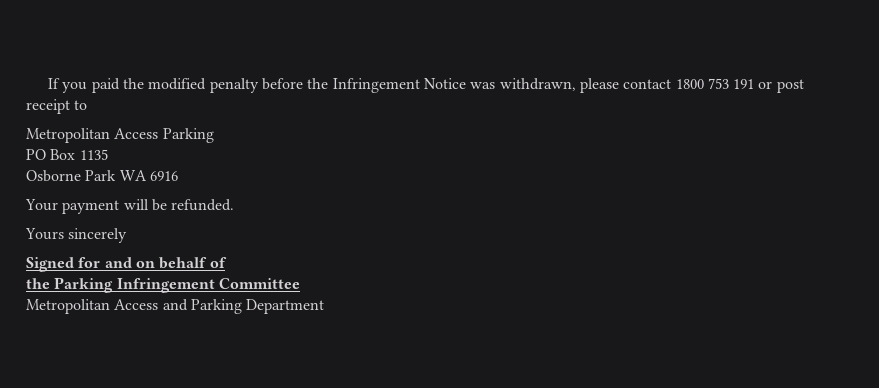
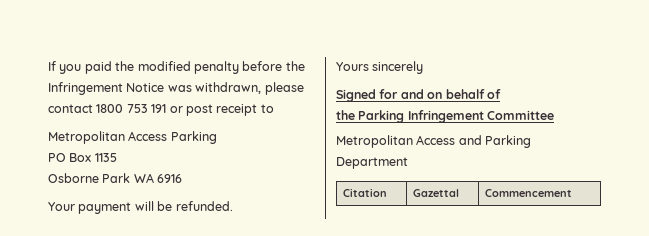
+ Citation | Gazettal | Commencement

